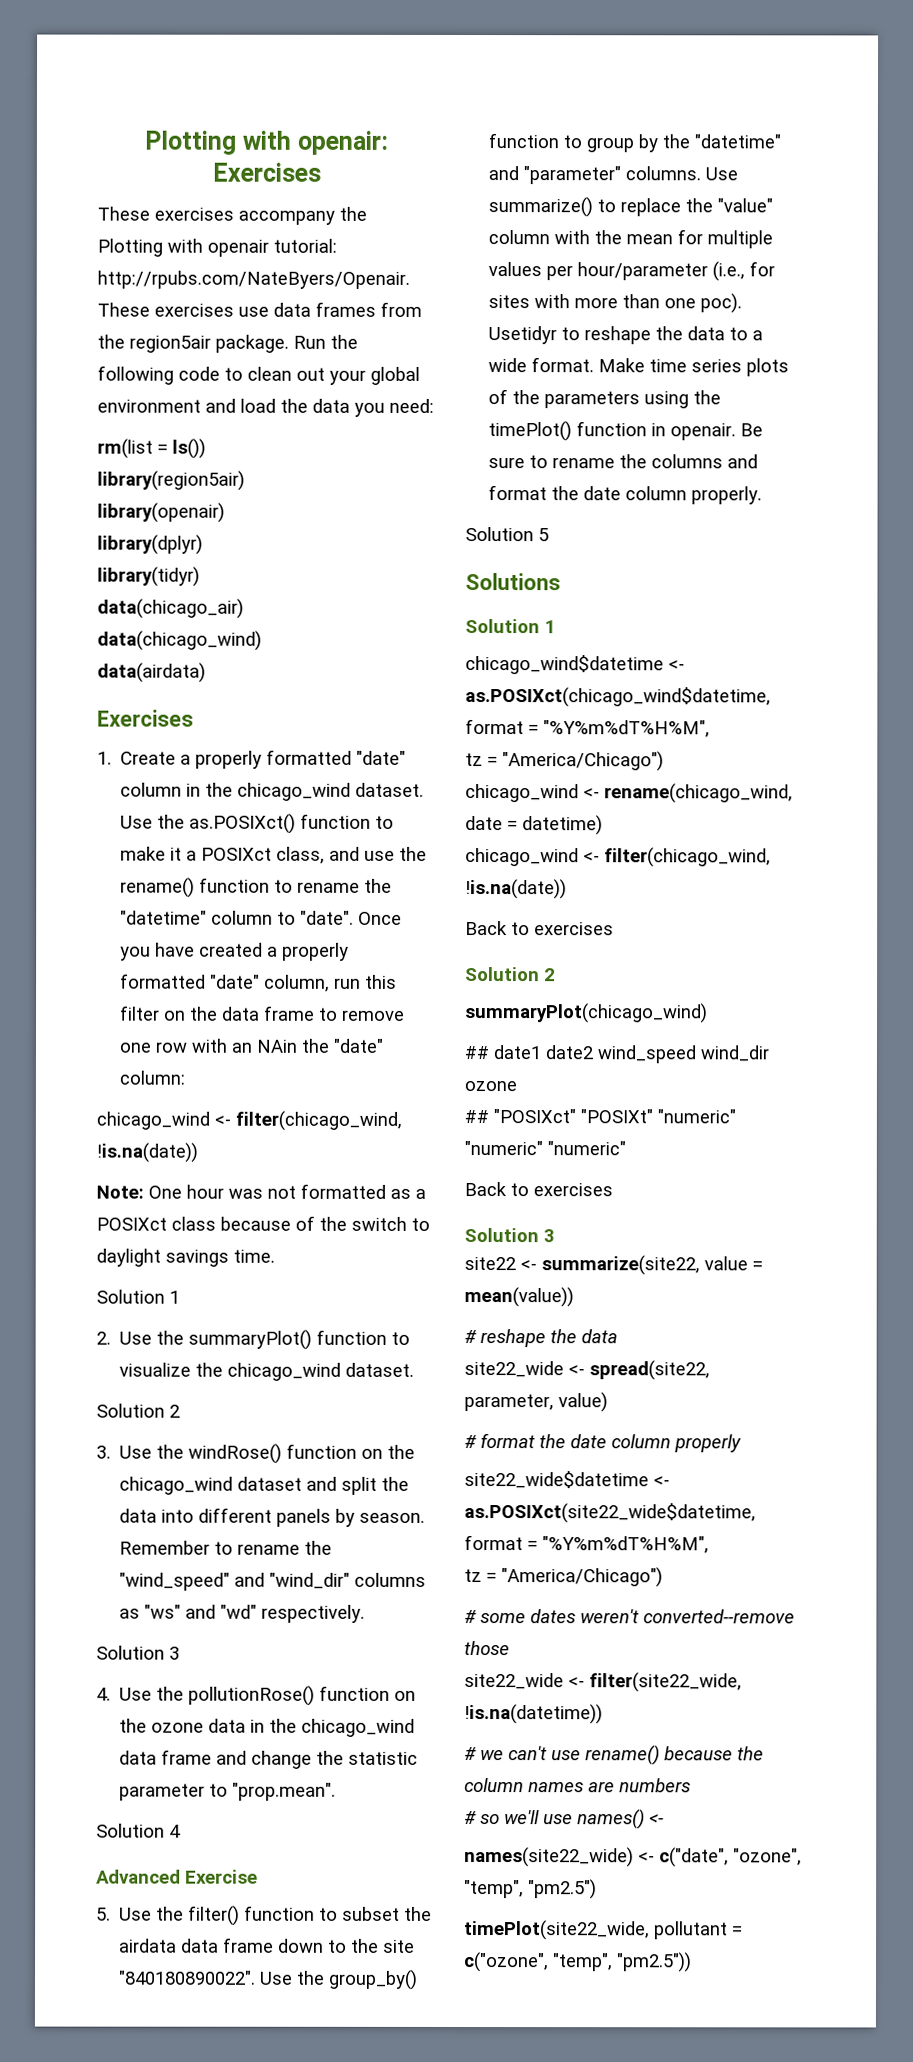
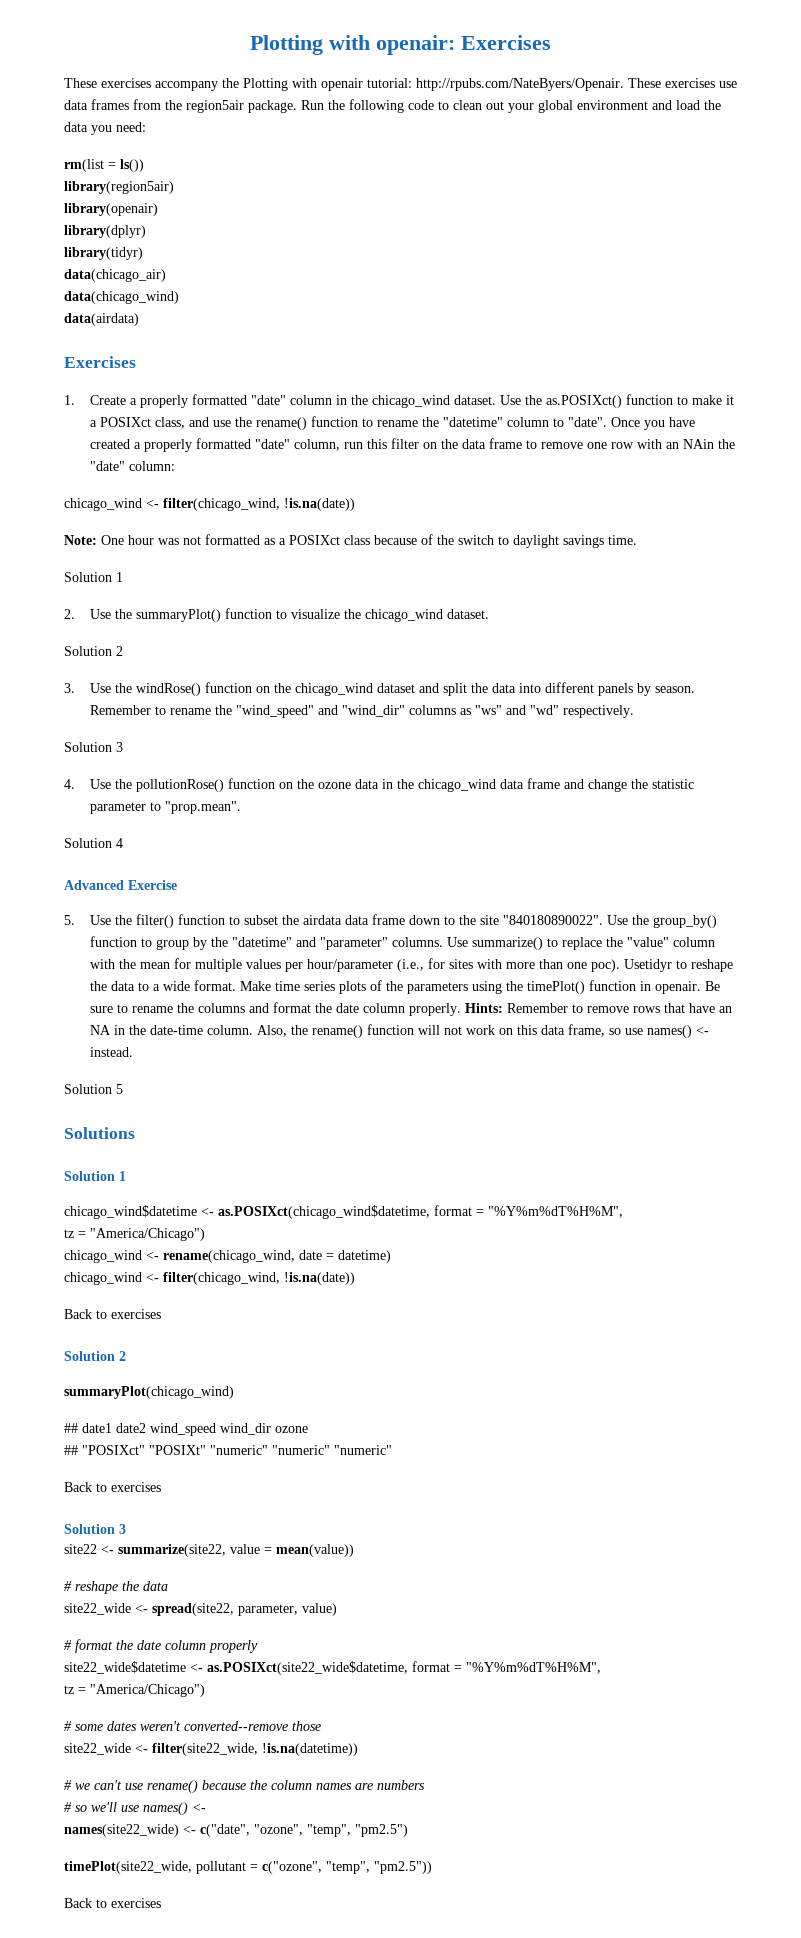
+ Hints: Remember to remove rows that have an NA in the date-time column. Also, the rename() function will not work on this data frame, so use names() <- instead.
  timePlot(site22_wide, pollutant = c("ozone", "temp", "pm2.5"))
+ Back to exercises

